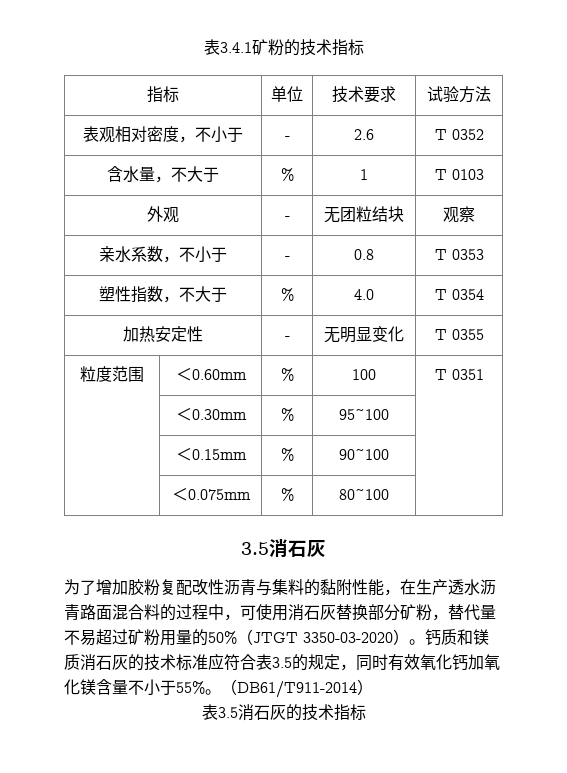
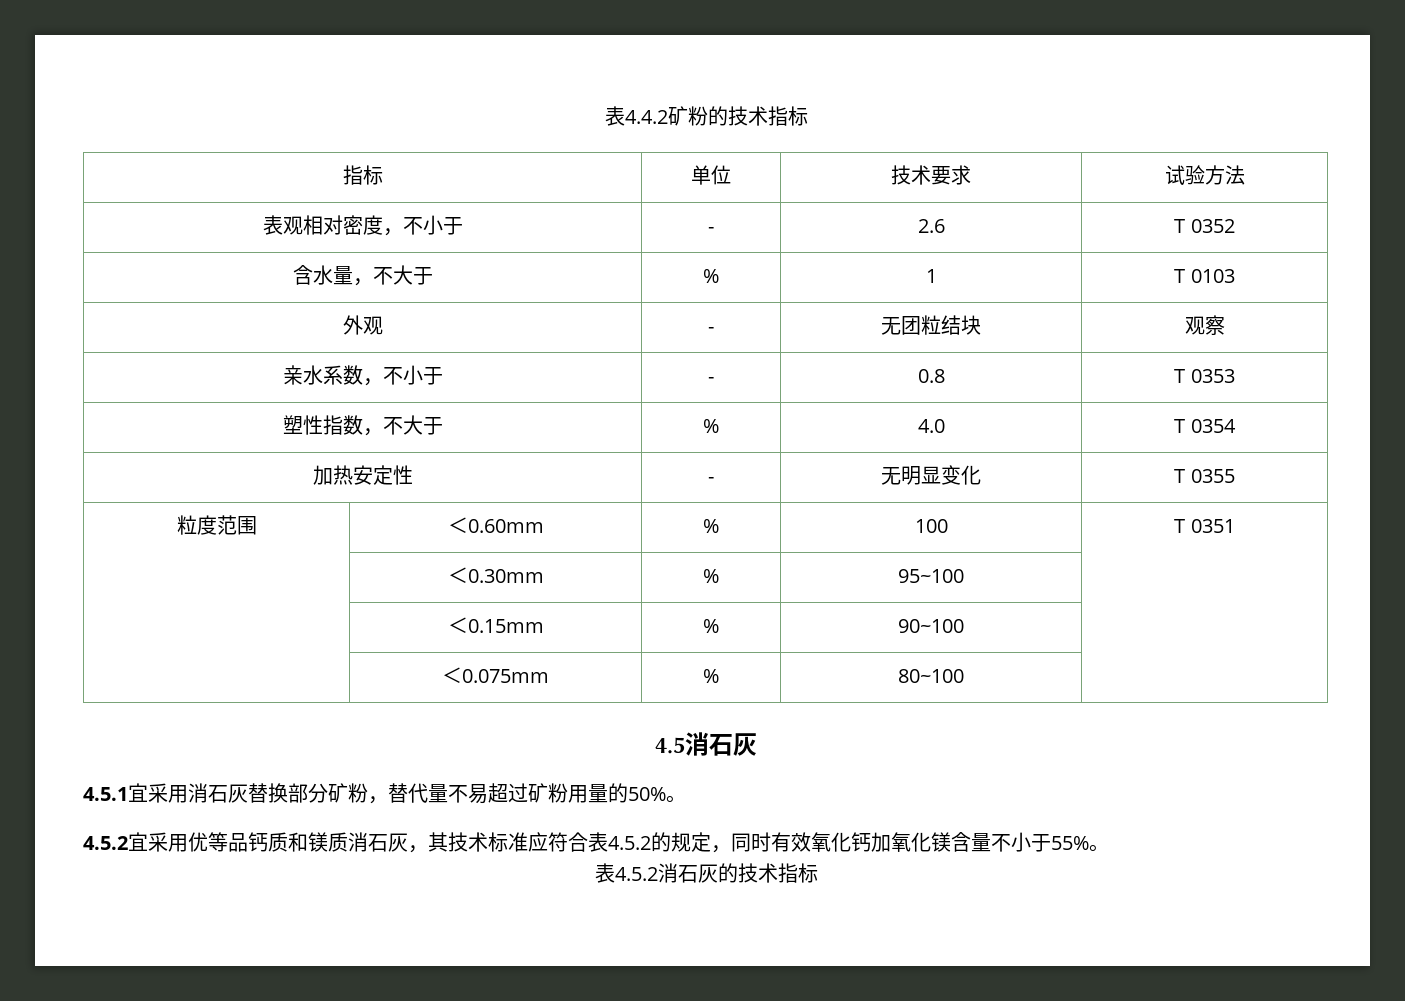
- 表3.4.1矿粉的技术指标
+ 表4.4.2矿粉的技术指标
  | ＜0.075mm | % | 80~100 |
- 3.5消石灰
+ 4.5消石灰
- 为了增加胶粉复配改性沥青与集料的黏附性能，在生产透水沥青路面混合料的过程中，可使用消石灰替换部分矿粉，替代量不易超过矿粉用量的50%（JTGT 3350-03-2020）。钙质和镁质消石灰的技术标准应符合表3.5的规定，同时有效氧化钙加氧化镁含量不小于55%。（DB61/T911-2014）
- 表3.5消石灰的技术指标
+ 4.5.1宜采用消石灰替换部分矿粉，替代量不易超过矿粉用量的50%。
+ 4.5.2宜采用优等品钙质和镁质消石灰，其技术标准应符合表4.5.2的规定，同时有效氧化钙加氧化镁含量不小于55%。
+ 表4.5.2消石灰的技术指标

